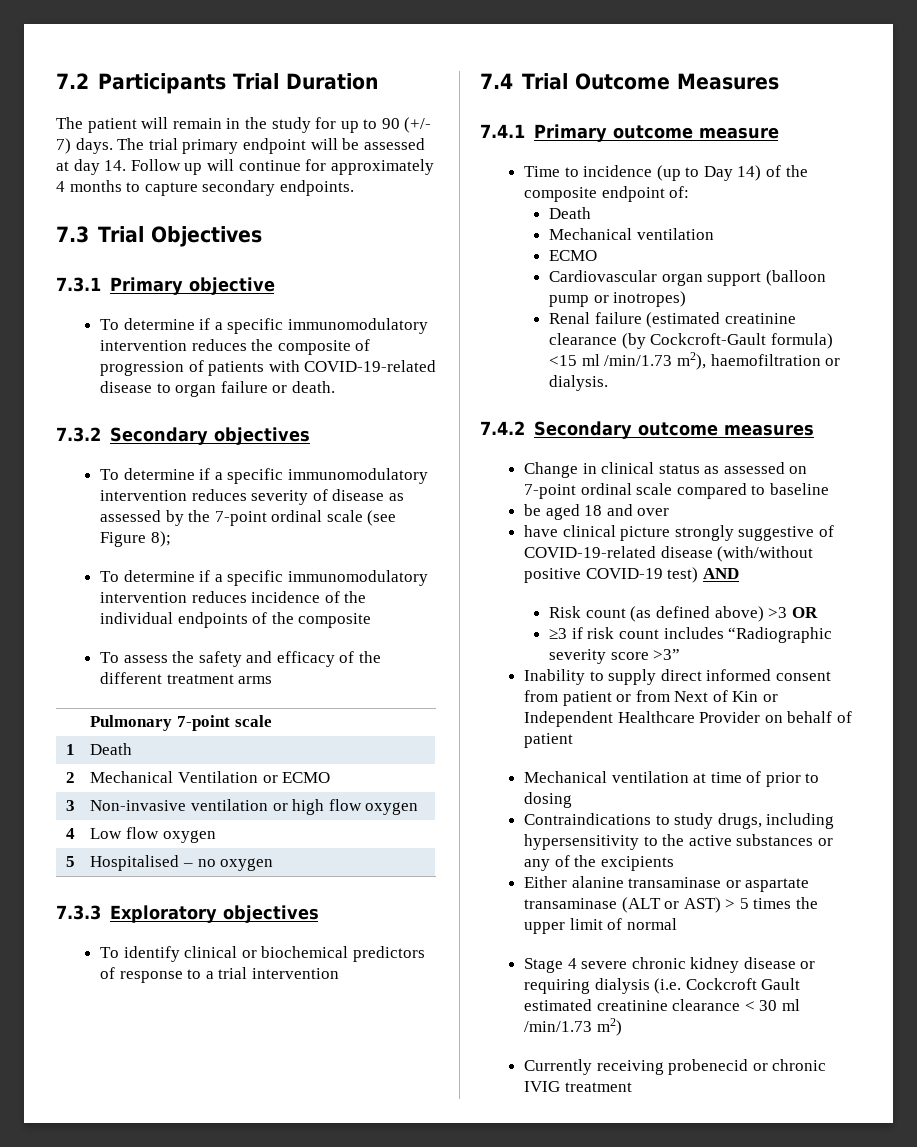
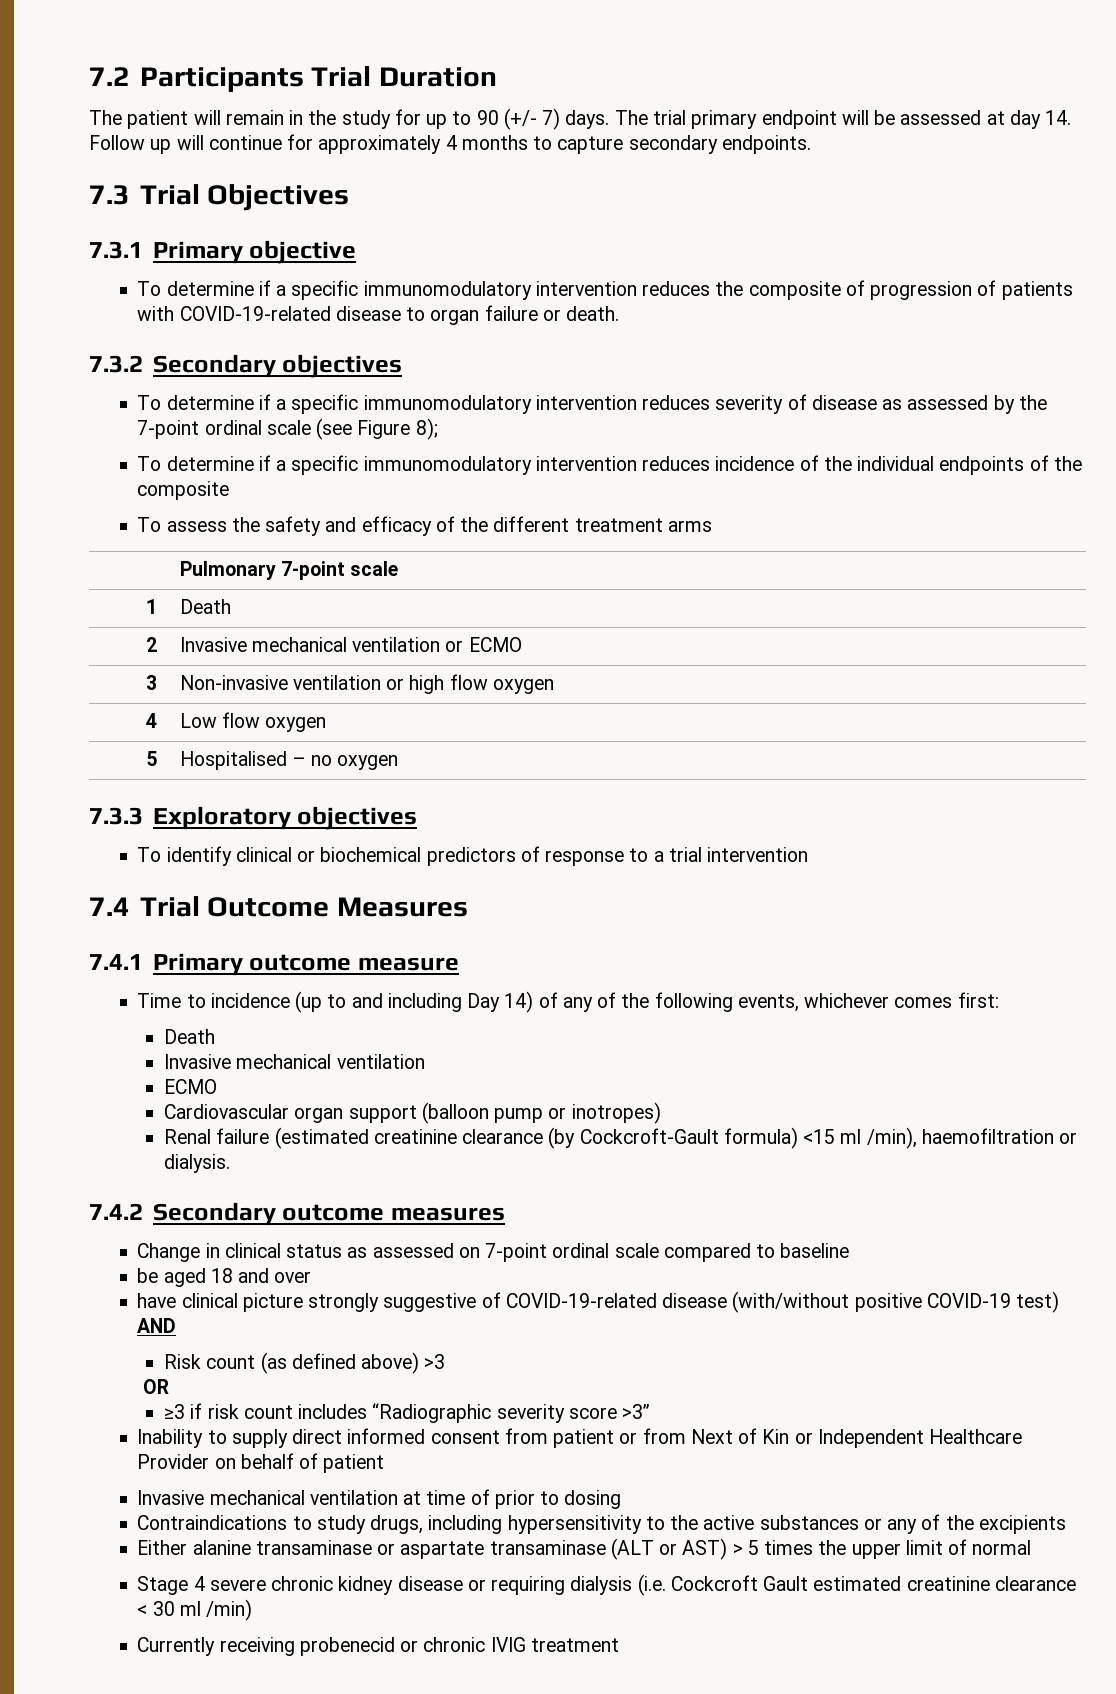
- 2 | Mechanical Ventilation or ECMO
+ 2 | Invasive mechanical ventilation or ECMO
- Time to incidence (up to Day 14) of the composite endpoint of:
+ Time to incidence (up to and including Day 14) of any of the following events, whichever comes first:
  Death
- Mechanical ventilation
+ Invasive mechanical ventilation
- Renal failure (estimated creatinine clearance (by Cockcroft-Gault formula) <15 ml /min/1.73 m2), haemofiltration or dialysis.
+ Renal failure (estimated creatinine clearance (by Cockcroft-Gault formula) <15 ml /min), haemofiltration or dialysis.
- Risk count (as defined above) >3 OR
+ Risk count (as defined above) >3
+ OR
- Mechanical ventilation at time of prior to dosing
+ Invasive mechanical ventilation at time of prior to dosing
- Stage 4 severe chronic kidney disease or requiring dialysis (i.e. Cockcroft Gault estimated creatinine clearance < 30 ml /min/1.73 m2)
+ Stage 4 severe chronic kidney disease or requiring dialysis (i.e. Cockcroft Gault estimated creatinine clearance < 30 ml /min)

